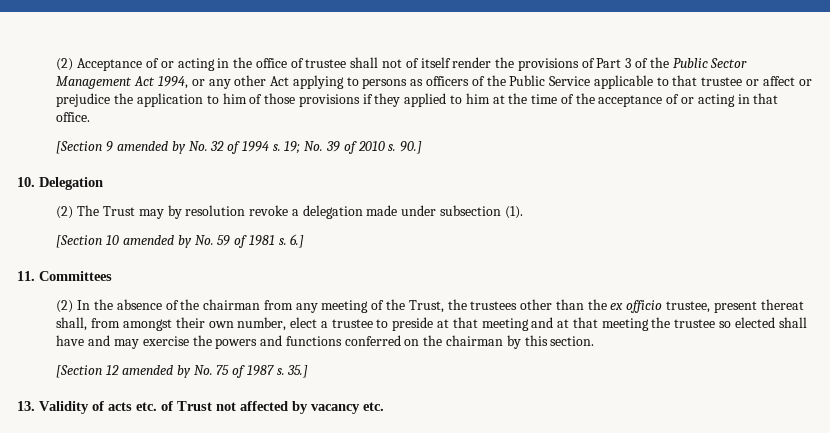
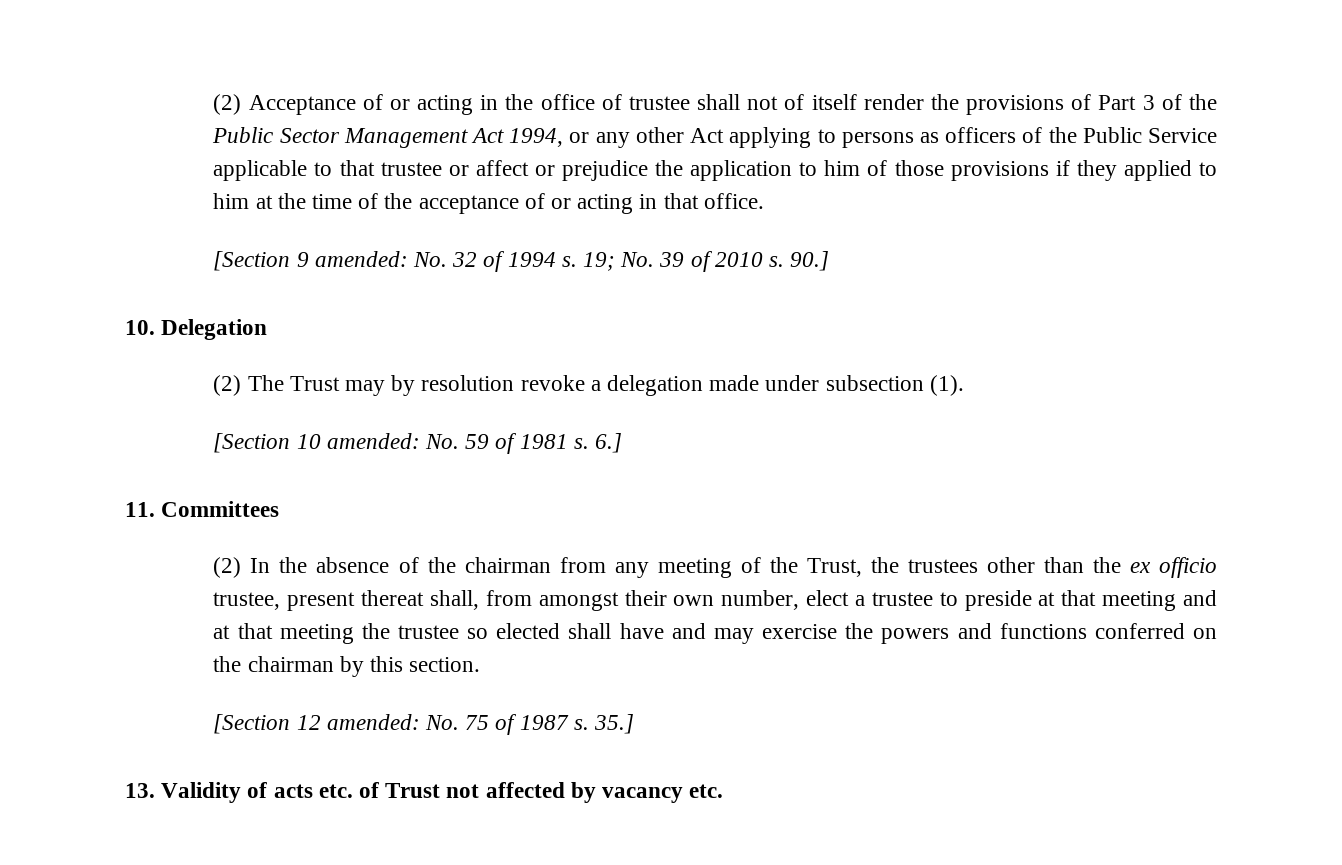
- [Section 9 amended by No. 32 of 1994 s.
+ [Section 9 amended: No. 32 of 1994 s.
- [Section 10 amended by No. 59 of 1981 s.
+ [Section 10 amended: No. 59 of 1981 s.
- [Section 12 amended by No. 75 of 1987 s.
+ [Section 12 amended: No. 75 of 1987 s.

